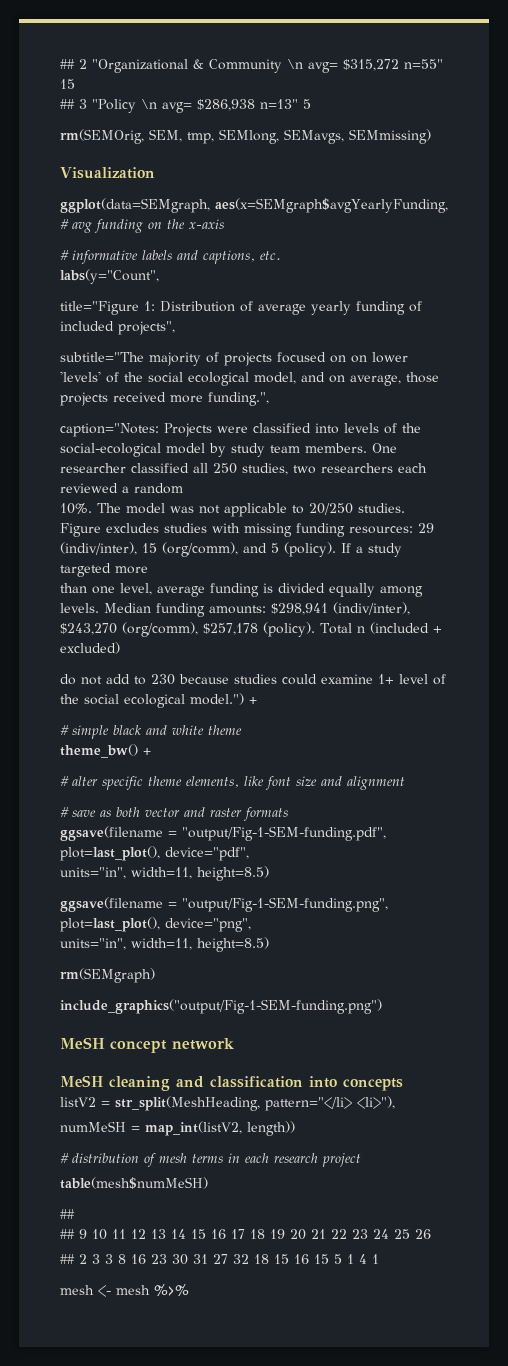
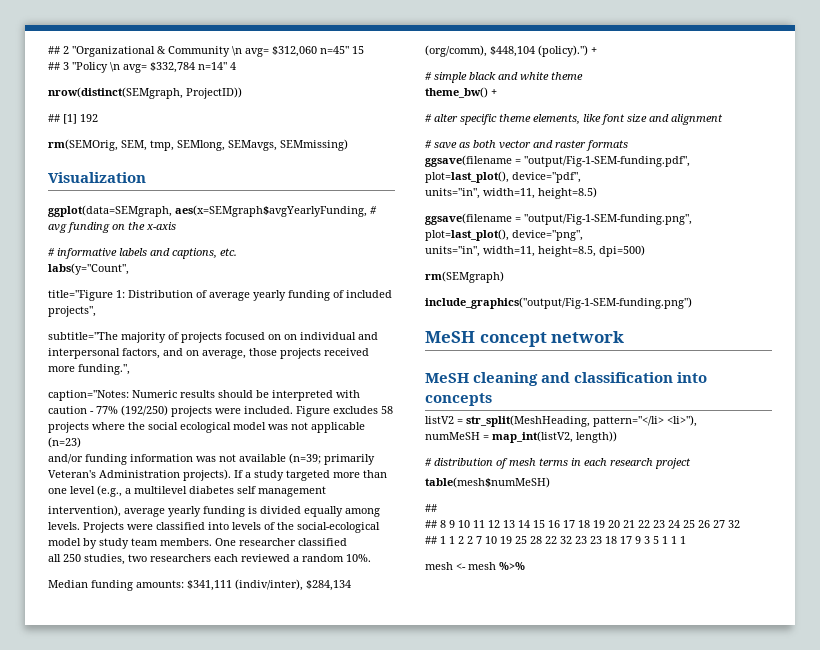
- ## 2 "Organizational & Community \n avg= $315,272 n=55" 15
+ ## 2 "Organizational & Community \n avg= $312,060 n=45" 15
- ## 3 "Policy \n avg= $286,938 n=13" 5
+ ## 3 "Policy \n avg= $332,784 n=14" 4
+ nrow(distinct(SEMgraph, ProjectID))
+ ## [1] 192
- subtitle="The majority of projects focused on on lower 'levels' of the social ecological model, and on average, those projects received more funding.",
+ subtitle="The majority of projects focused on on individual and interpersonal factors, and on average, those projects received more funding.",
- caption="Notes: Projects were classified into levels of the social-ecological model by study team members.
+ caption="Notes: Numeric results should be interpreted with caution - 77% (192/250) projects were included. Figure excludes 58 projects where the social ecological model was not applicable (n=23)
+ and/or funding information was not available (n=39; primarily Veteran's Administration projects). If a study targeted more than one level (e.g., a multilevel diabetes self management
+ intervention), average yearly funding is divided equally among levels. Projects were classified into levels of the social-ecological model by study team members.
- One researcher classified all 250 studies, two researchers each reviewed a random
- 10%. The model was not applicable to 20/250 studies. Figure excludes studies with missing funding resources: 29 (indiv/inter), 15 (org/comm), and 5 (policy). If a study targeted more
- than one level, average funding is divided equally among levels. Median funding amounts: $298,941 (indiv/inter), $243,270 (org/comm), $257,178 (policy). Total n (included + excluded)
- do not add to 230 because studies could examine 1+ level of the social ecological model.")
+ One researcher classified
+ all 250 studies, two researchers each reviewed a random 10%.
+ Median funding amounts: $341,111 (indiv/inter), $284,134 (org/comm), $448,104 (policy).")
  ggsave(filename = "output/Fig-1-SEM-funding.png", plot=last_plot(), device="png",
- units="in", width=11, height=8.5)
+ units="in", width=11, height=8.5, dpi=500)
- ## 9 10 11 12 13 14 15 16 17 18 19 20 21 22 23 24 25 26
- ## 2 3 3 8 16 23 30 31 27 32 18 15 16 15 5 1 4 1
+ ## 8 9 10 11 12 13 14 15 16 17 18 19 20 21 22 23 24 25 26 27 32
+ ## 1 1 2 2 7 10 19 25 28 22 32 23 23 18 17 9 3 5 1 1 1

